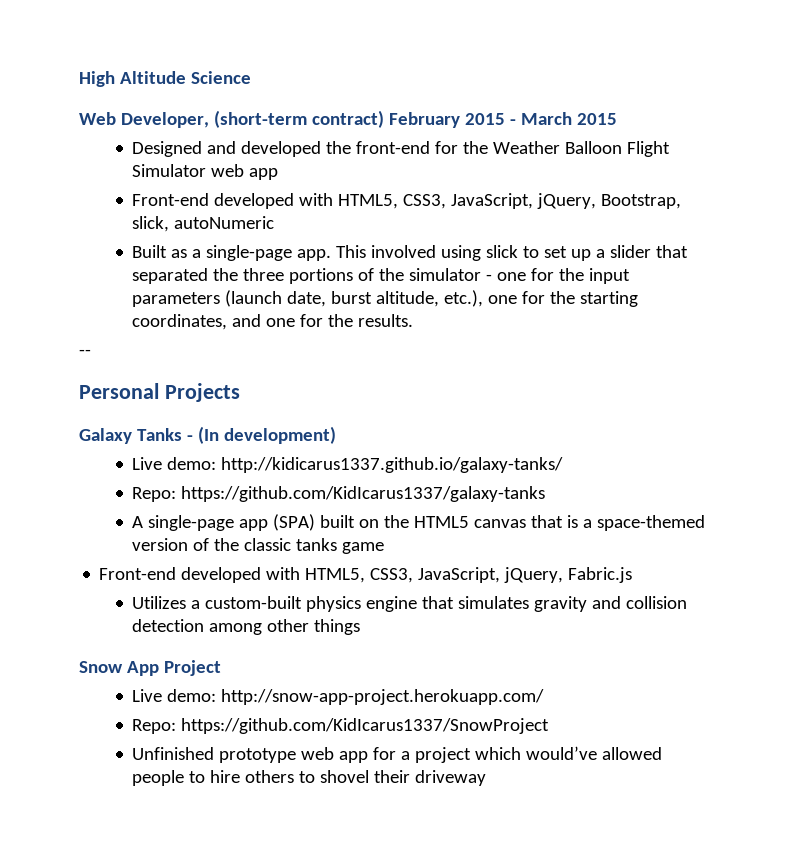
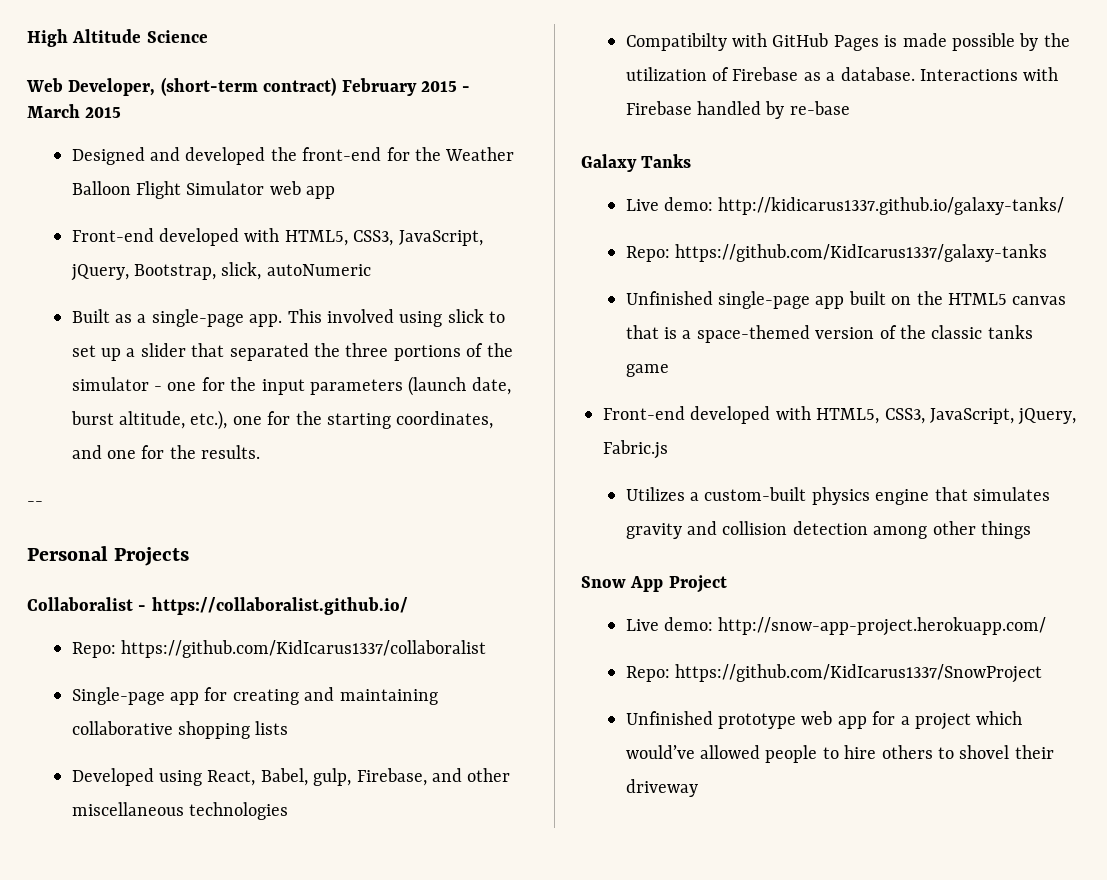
+ Collaboralist - https://collaboralist.github.io/
+ Repo: https://github.com/KidIcarus1337/collaboralist
+ Single-page app for creating and maintaining collaborative shopping lists
+ Developed using React, Babel, gulp, Firebase, and other miscellaneous technologies
+ Compatibilty with GitHub Pages is made possible by the utilization of Firebase as a database. Interactions with Firebase handled by re-base
- Galaxy Tanks - (In development)
+ Galaxy Tanks
- A single-page app (SPA) built on the HTML5 canvas that is a space-themed version of the classic tanks game
+ Unfinished single-page app built on the HTML5 canvas that is a space-themed version of the classic tanks game

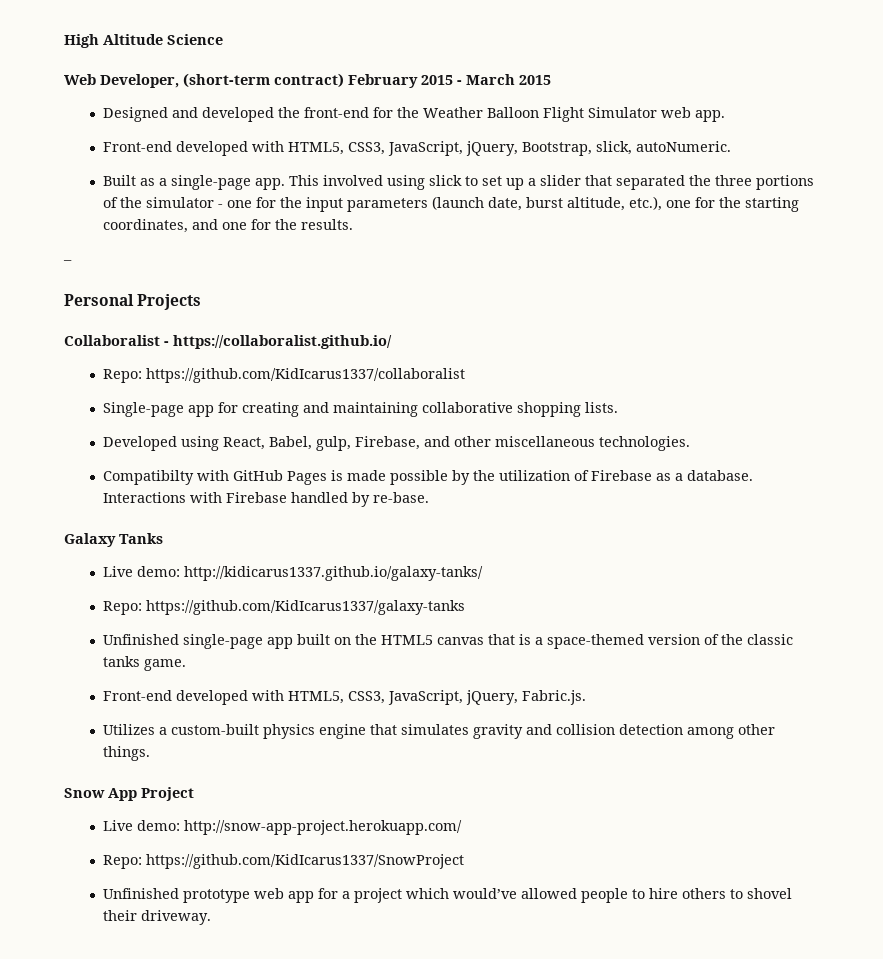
- Designed and developed the front-end for the Weather Balloon Flight Simulator web app
+ Designed and developed the front-end for the Weather Balloon Flight Simulator web app.
- Front-end developed with HTML5, CSS3, JavaScript, jQuery, Bootstrap, slick, autoNumeric
+ Front-end developed with HTML5, CSS3, JavaScript, jQuery, Bootstrap, slick, autoNumeric.
  This involved using slick to set up a slider that separated the three portions of the simulator - one for the input parameters (launch date, burst altitude, etc.), one for the starting coordinates, and one for the results.
- --
+ –
- Single-page app for creating and maintaining collaborative shopping lists
+ Single-page app for creating and maintaining collaborative shopping lists.
- Developed using React, Babel, gulp, Firebase, and other miscellaneous technologies
+ Developed using React, Babel, gulp, Firebase, and other miscellaneous technologies.
- Interactions with Firebase handled by re-base
+ Interactions with Firebase handled by re-base.
- Unfinished single-page app built on the HTML5 canvas that is a space-themed version of the classic tanks game
- Front-end developed with HTML5, CSS3, JavaScript, jQuery, Fabric.js
+ Unfinished single-page app built on the HTML5 canvas that is a space-themed version of the classic tanks game.
+ Front-end developed with HTML5, CSS3, JavaScript, jQuery, Fabric.js.
- Utilizes a custom-built physics engine that simulates gravity and collision detection among other things
+ Utilizes a custom-built physics engine that simulates gravity and collision detection among other things.
- Unfinished prototype web app for a project which would’ve allowed people to hire others to shovel their driveway
+ Unfinished prototype web app for a project which would’ve allowed people to hire others to shovel their driveway.

